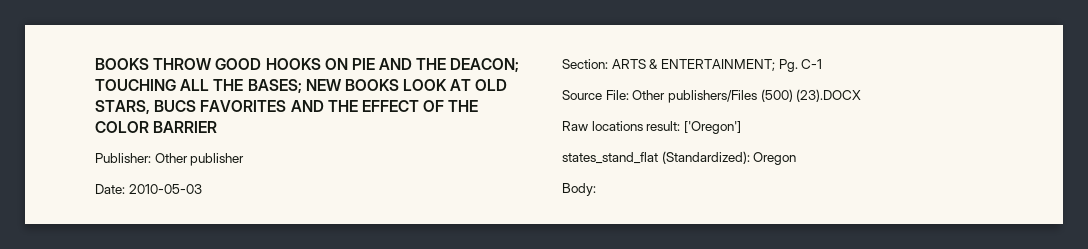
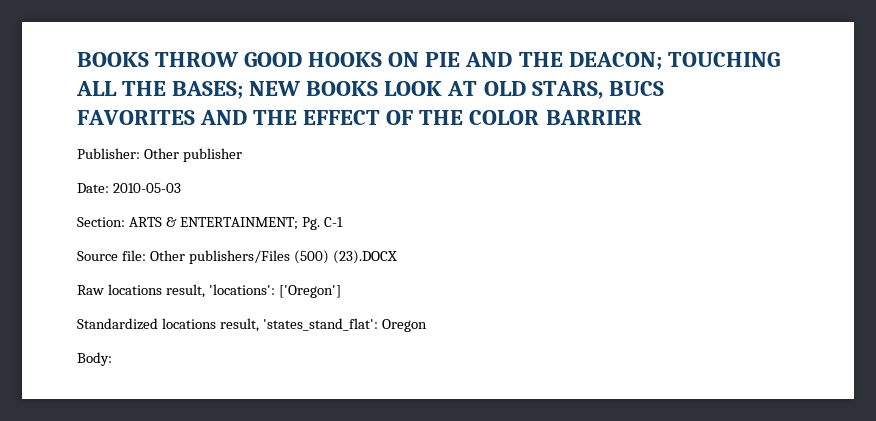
- Source File: Other publishers/Files (500) (23).DOCX
+ Source file: Other publishers/Files (500) (23).DOCX
- Raw locations result: ['Oregon']
+ Raw locations result, 'locations': ['Oregon']
- states_stand_flat (Standardized): Oregon
+ Standardized locations result, 'states_stand_flat': Oregon

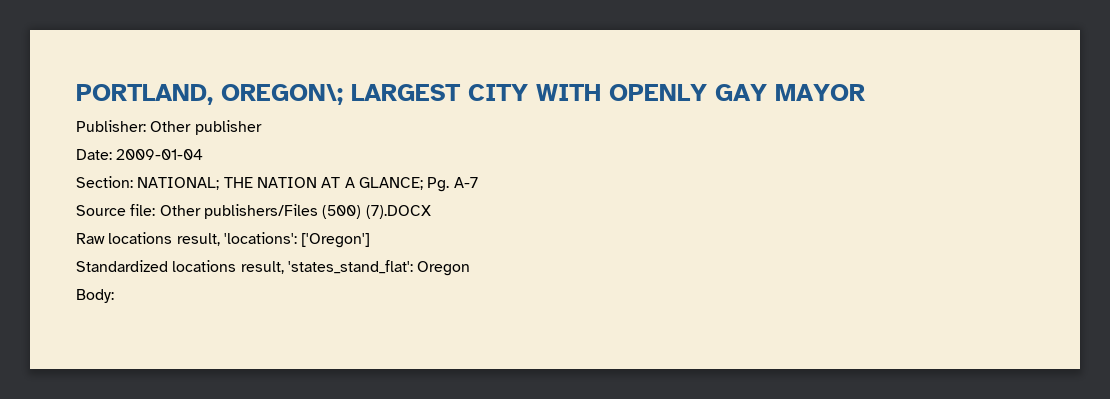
- BOOKS THROW GOOD HOOKS ON PIE AND THE DEACON; TOUCHING ALL THE BASES; NEW BOOKS LOOK AT OLD STARS, BUCS FAVORITES AND THE EFFECT OF THE COLOR BARRIER
+ PORTLAND, OREGON\; LARGEST CITY WITH OPENLY GAY MAYOR
- Date: 2010-05-03
+ Date: 2009-01-04
- Section: ARTS & ENTERTAINMENT; Pg. C-1
+ Section: NATIONAL; THE NATION AT A GLANCE; Pg. A-7
- Source file: Other publishers/Files (500) (23).DOCX
+ Source file: Other publishers/Files (500) (7).DOCX

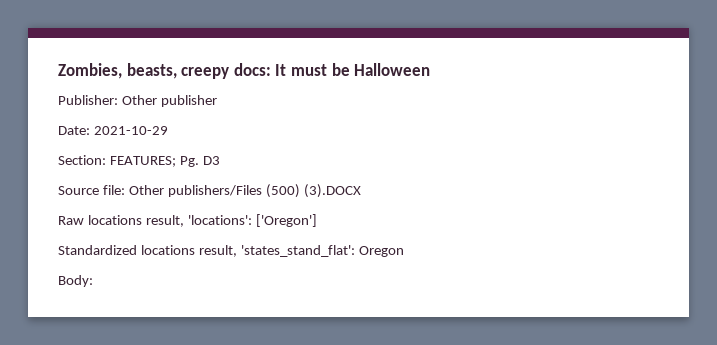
- PORTLAND, OREGON\; LARGEST CITY WITH OPENLY GAY MAYOR
+ Zombies, beasts, creepy docs: It must be Halloween
- Date: 2009-01-04
+ Date: 2021-10-29
- Section: NATIONAL; THE NATION AT A GLANCE; Pg. A-7
+ Section: FEATURES; Pg. D3
- Source file: Other publishers/Files (500) (7).DOCX
+ Source file: Other publishers/Files (500) (3).DOCX

